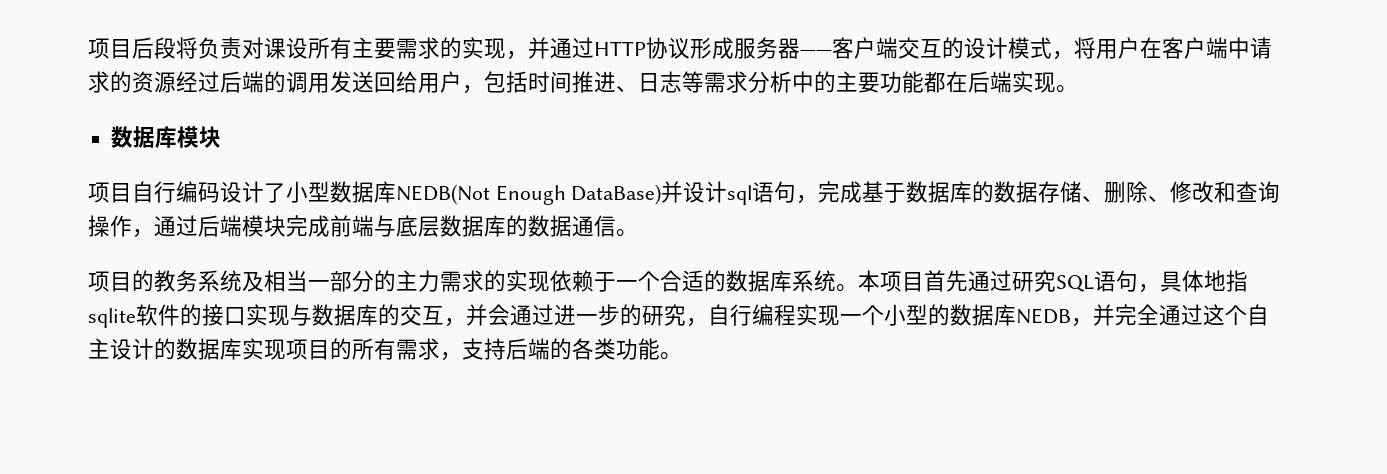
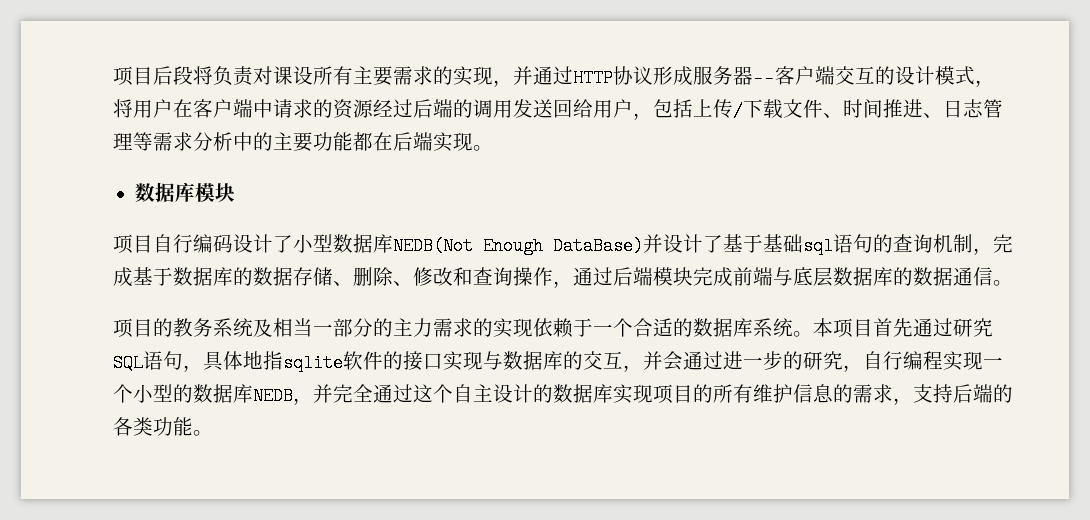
- 项目后段将负责对课设所有主要需求的实现，并通过HTTP协议形成服务器——客户端交互的设计模式，将用户在客户端中请求的资源经过后端的调用发送回给用户，包括时间推进、日志等需求分析中的主要功能都在后端实现。
+ 项目后段将负责对课设所有主要需求的实现，并通过HTTP协议形成服务器——客户端交互的设计模式，将用户在客户端中请求的资源经过后端的调用发送回给用户，包括上传/下载文件、时间推进、日志管理等需求分析中的主要功能都在后端实现。
- 项目自行编码设计了小型数据库NEDB(Not Enough DataBase)并设计sql语句，完成基于数据库的数据存储、删除、修改和查询操作，通过后端模块完成前端与底层数据库的数据通信。
+ 项目自行编码设计了小型数据库NEDB(Not Enough DataBase)并设计了基于基础sql语句的查询机制，完成基于数据库的数据存储、删除、修改和查询操作，通过后端模块完成前端与底层数据库的数据通信。
- 本项目首先通过研究SQL语句，具体地指sqlite软件的接口实现与数据库的交互，并会通过进一步的研究，自行编程实现一个小型的数据库NEDB，并完全通过这个自主设计的数据库实现项目的所有需求，支持后端的各类功能。
+ 本项目首先通过研究SQL语句，具体地指sqlite软件的接口实现与数据库的交互，并会通过进一步的研究，自行编程实现一个小型的数据库NEDB，并完全通过这个自主设计的数据库实现项目的所有维护信息的需求，支持后端的各类功能。

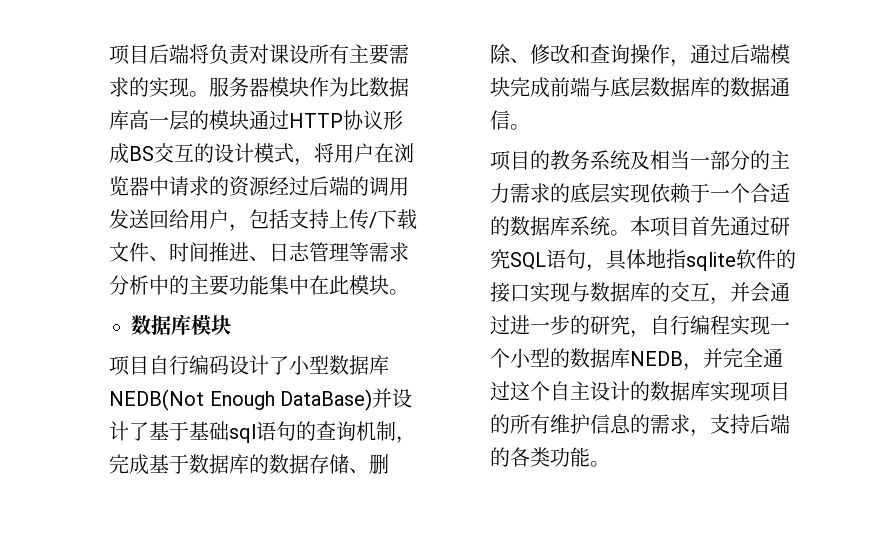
- 项目后段将负责对课设所有主要需求的实现，并通过HTTP协议形成服务器——客户端交互的设计模式，将用户在客户端中请求的资源经过后端的调用发送回给用户，包括上传/下载文件、时间推进、日志管理等需求分析中的主要功能都在后端实现。
+ 项目后端将负责对课设所有主要需求的实现。服务器模块作为比数据库高一层的模块通过HTTP协议形成BS交互的设计模式，将用户在浏览器中请求的资源经过后端的调用发送回给用户，包括支持上传/下载文件、时间推进、日志管理等需求分析中的主要功能集中在此模块。
- 项目的教务系统及相当一部分的主力需求的实现依赖于一个合适的数据库系统。
+ 项目的教务系统及相当一部分的主力需求的底层实现依赖于一个合适的数据库系统。

